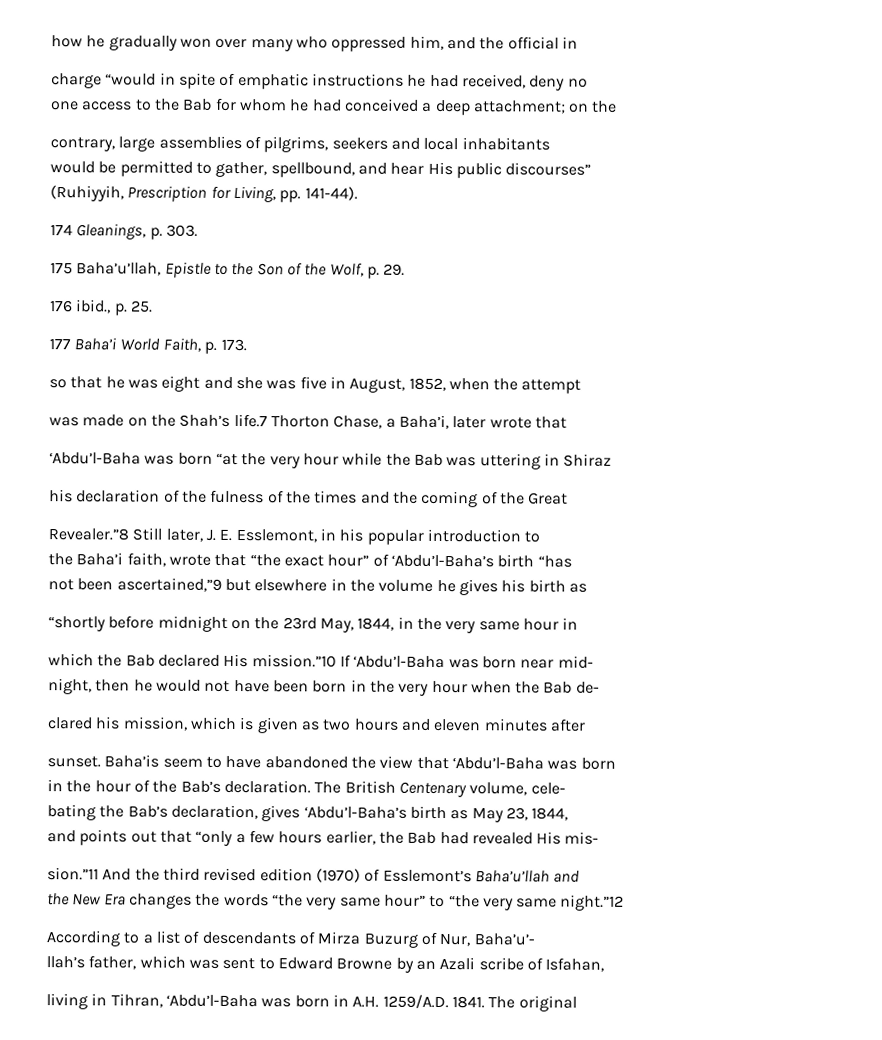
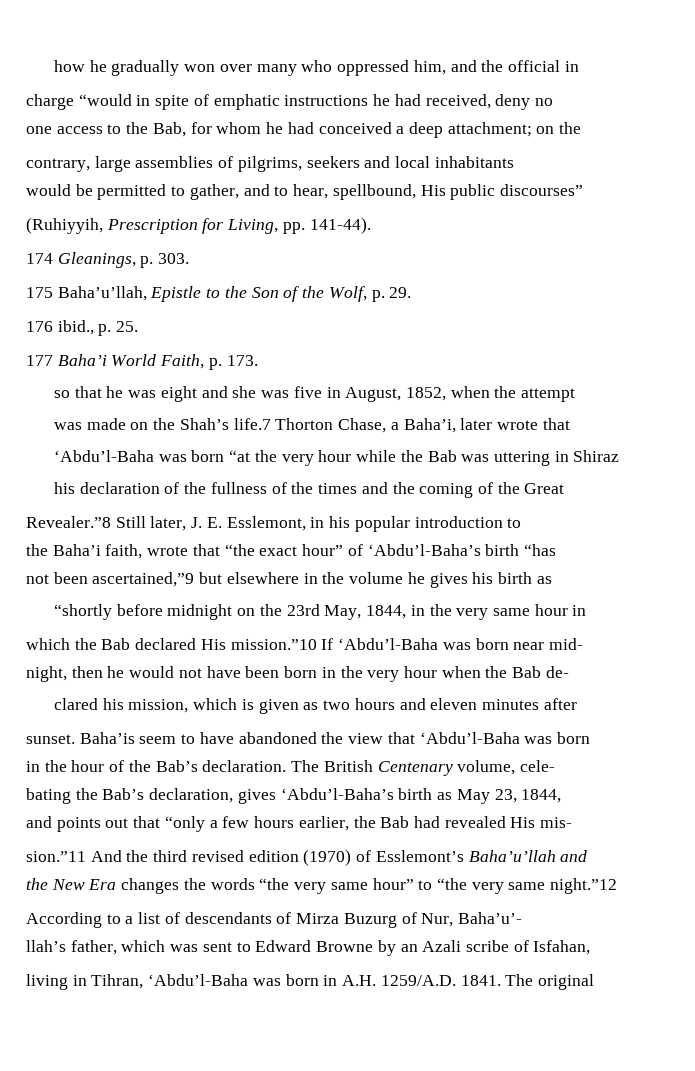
- one access to the Bab for whom he had conceived a deep attachment; on the
+ one access to the Bab, for whom he had conceived a deep attachment; on the
- would be permitted to gather, spellbound, and hear His public discourses”
+ would be permitted to gather, and to hear, spellbound, His public discourses”
- his declaration of the fulness of the times and the coming of the Great
+ his declaration of the fullness of the times and the coming of the Great

